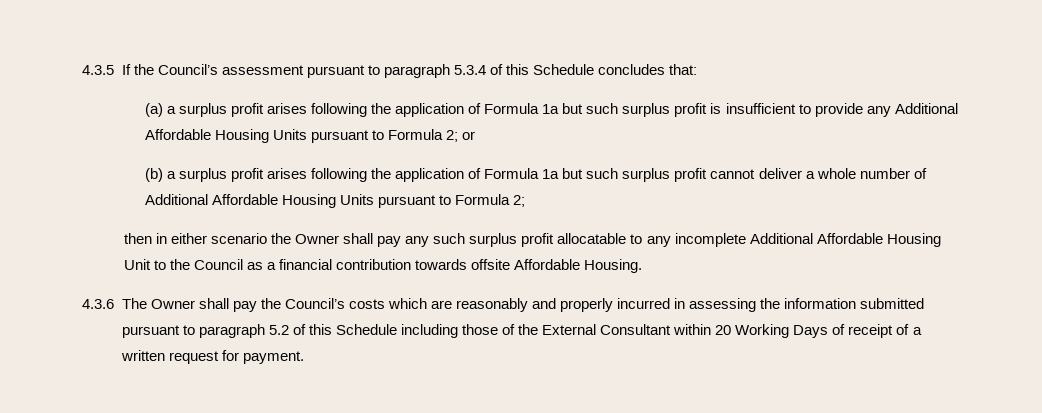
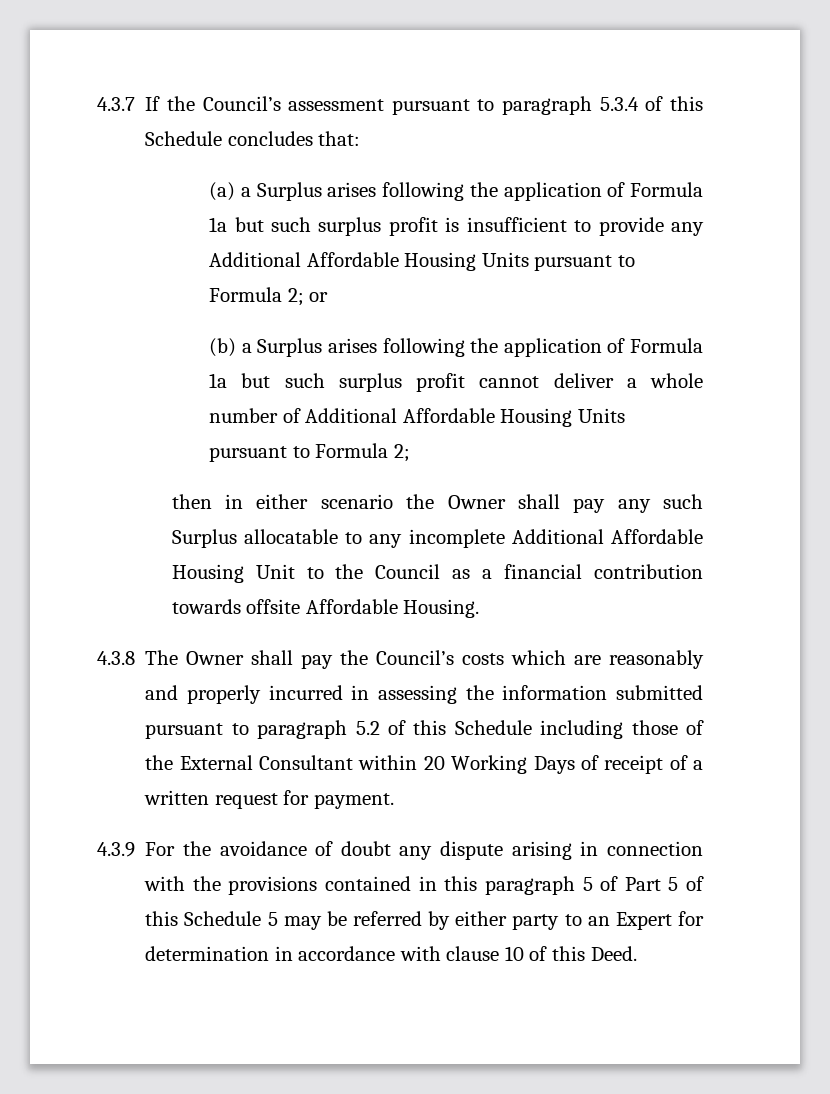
- 4.3.5 If the Council’s assessment pursuant to paragraph 5.3.4 of this Schedule concludes that:
+ 4.3.7 If the Council’s assessment pursuant to paragraph 5.3.4 of this Schedule concludes that:
- (a) a surplus profit arises following the application of Formula 1a but such surplus profit is insufficient to provide any Additional Affordable Housing Units pursuant to Formula 2; or
+ (a) a Surplus arises following the application of Formula 1a but such surplus profit is insufficient to provide any Additional Affordable Housing Units pursuant to Formula 2; or
- (b) a surplus profit arises following the application of Formula 1a but such surplus profit cannot deliver a whole number of Additional Affordable Housing Units pursuant to Formula 2;
+ (b) a Surplus arises following the application of Formula 1a but such surplus profit cannot deliver a whole number of Additional Affordable Housing Units pursuant to Formula 2;
- then in either scenario the Owner shall pay any such surplus profit allocatable to any incomplete Additional Affordable Housing Unit to the Council as a financial contribution towards offsite Affordable Housing.
+ then in either scenario the Owner shall pay any such Surplus allocatable to any incomplete Additional Affordable Housing Unit to the Council as a financial contribution towards offsite Affordable Housing.
- 4.3.6 The Owner shall pay the Council’s costs which are reasonably and properly incurred in assessing the information submitted pursuant to paragraph 5.2 of this Schedule including those of the External Consultant within 20 Working Days of receipt of a written request for payment.
+ 4.3.8 The Owner shall pay the Council’s costs which are reasonably and properly incurred in assessing the information submitted pursuant to paragraph 5.2 of this Schedule including those of the External Consultant within 20 Working Days of receipt of a written request for payment.
+ 4.3.9 For the avoidance of doubt any dispute arising in connection with the provisions contained in this paragraph 5 of Part 5 of this Schedule 5 may be referred by either party to an Expert for determination in accordance with clause 10 of this Deed.

